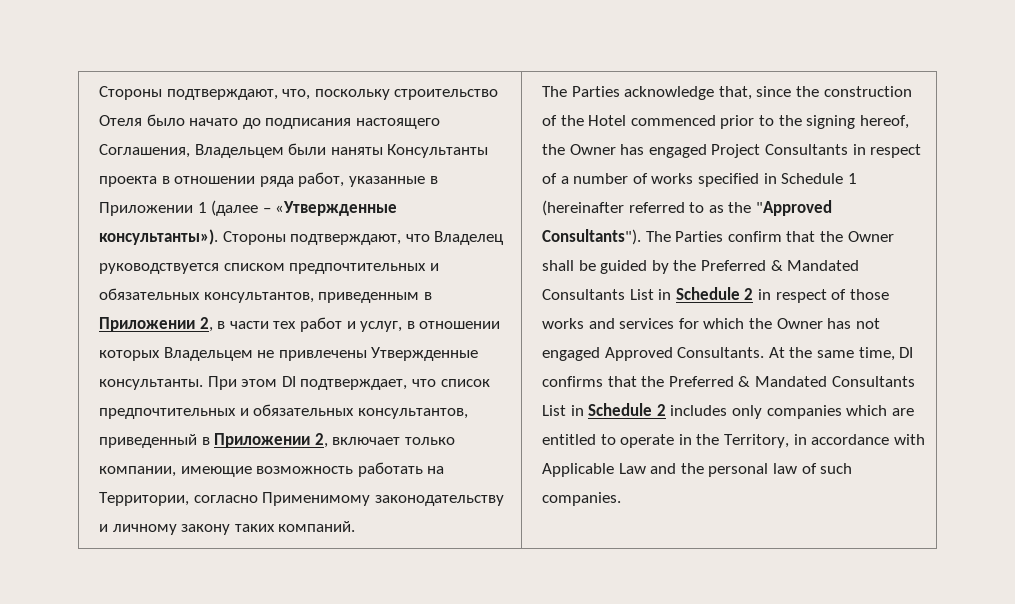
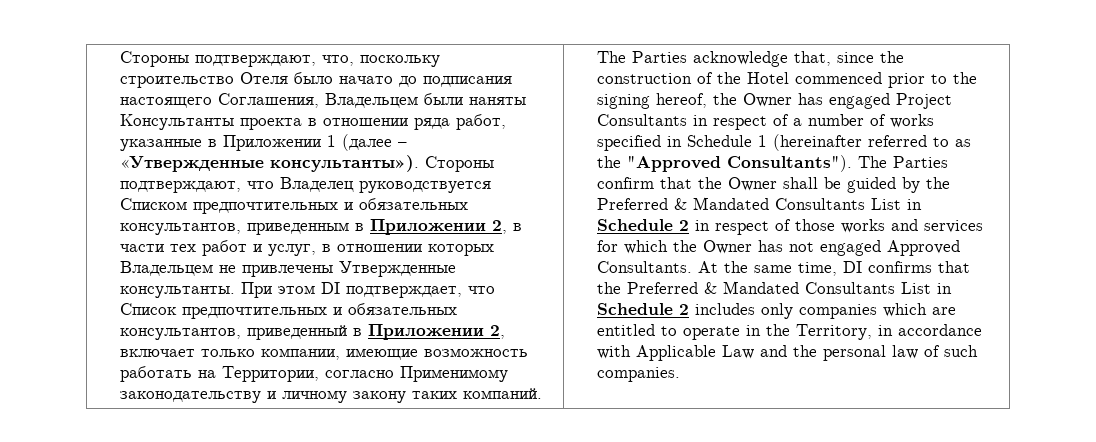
- Стороны подтверждают, что Владелец руководствуется списком предпочтительных и обязательных консультантов, приведенным в Приложении 2, в части тех работ и услуг, в отношении которых Владельцем не привлечены Утвержденные консультанты.
+ Стороны подтверждают, что Владелец руководствуется Списком предпочтительных и обязательных консультантов, приведенным в Приложении 2, в части тех работ и услуг, в отношении которых Владельцем не привлечены Утвержденные консультанты.
- При этом DI подтверждает, что список предпочтительных и обязательных консультантов, приведенный в Приложении 2, включает только компании, имеющие возможность работать на Территории, согласно Применимому законодательству и личному закону таких компаний.
+ При этом DI подтверждает, что Список предпочтительных и обязательных консультантов, приведенный в Приложении 2, включает только компании, имеющие возможность работать на Территории, согласно Применимому законодательству и личному закону таких компаний.

